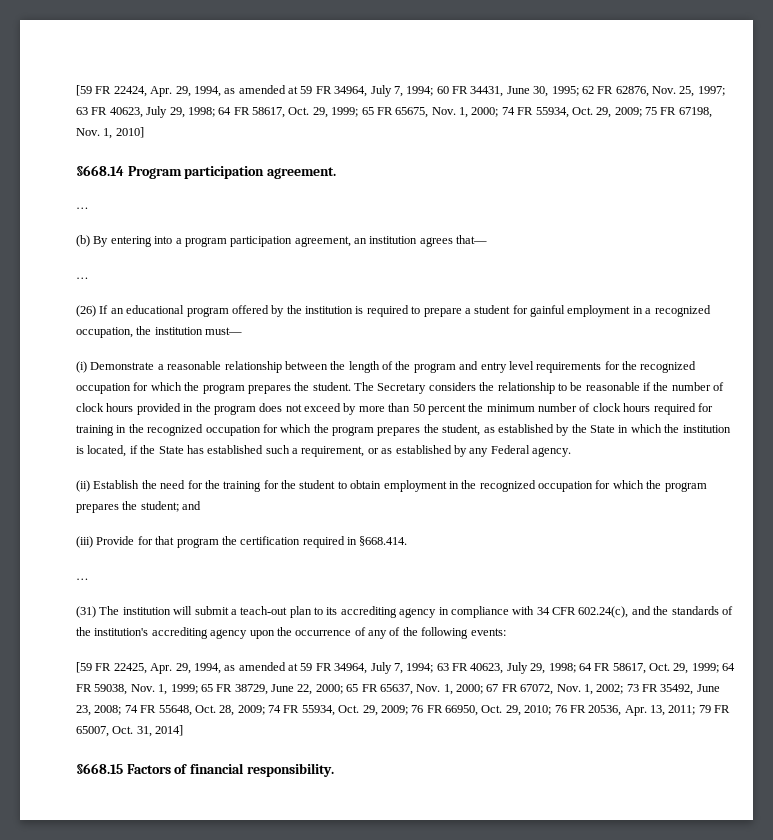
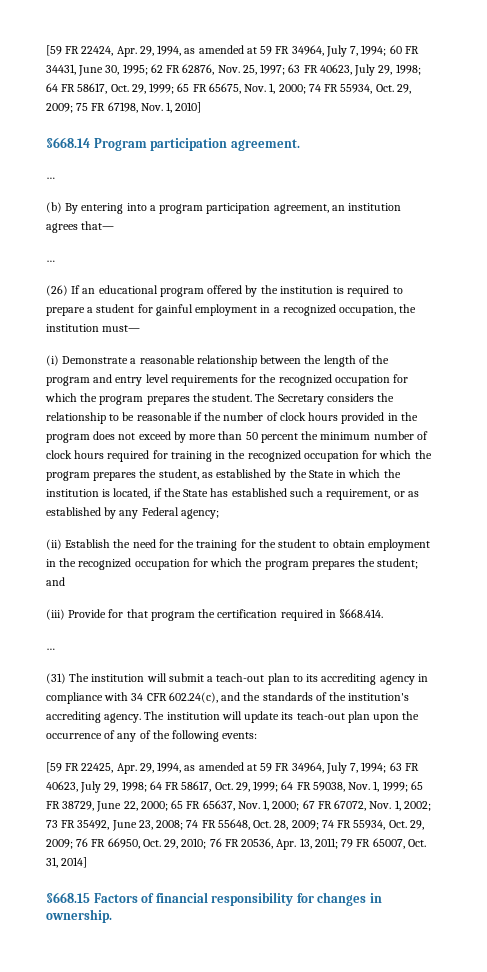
- The Secretary considers the relationship to be reasonable if the number of clock hours provided in the program does not exceed by more than 50 percent the minimum number of clock hours required for training in the recognized occupation for which the program prepares the student, as established by the State in which the institution is located, if the State has established such a requirement, or as established by any Federal agency.
+ The Secretary considers the relationship to be reasonable if the number of clock hours provided in the program does not exceed by more than 50 percent the minimum number of clock hours required for training in the recognized occupation for which the program prepares the student, as established by the State in which the institution is located, if the State has established such a requirement, or as established by any Federal agency;
- (31) The institution will submit a teach-out plan to its accrediting agency in compliance with 34 CFR 602.24(c), and the standards of the institution's accrediting agency upon the occurrence of any of the following events:
+ (31) The institution will submit a teach-out plan to its accrediting agency in compliance with 34 CFR 602.24(c), and the standards of the institution's accrediting agency. The institution will update its teach-out plan upon the occurrence of any of the following events:
- §668.15 Factors of financial responsibility.
+ §668.15 Factors of financial responsibility for changes in ownership.

